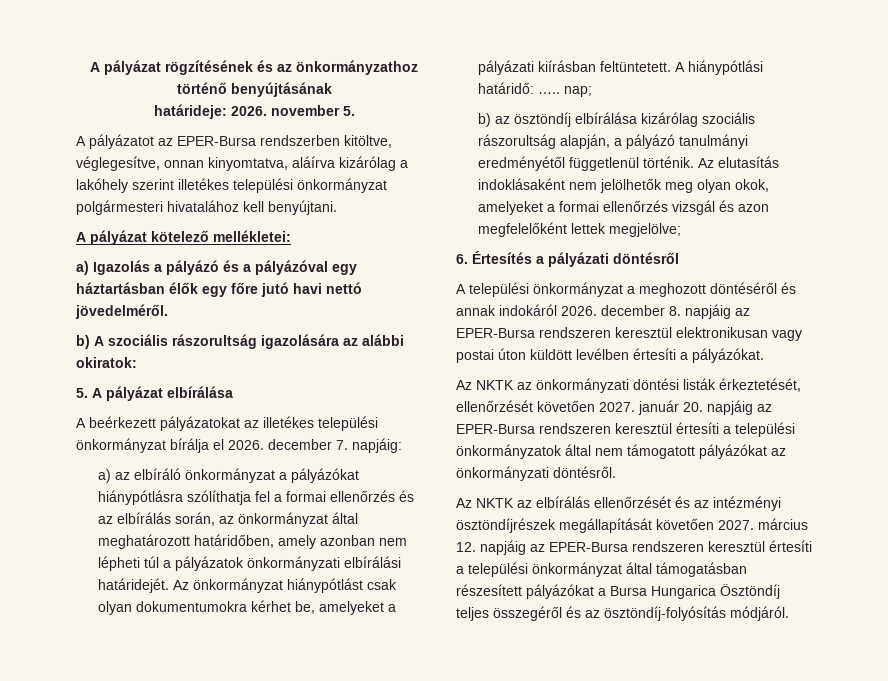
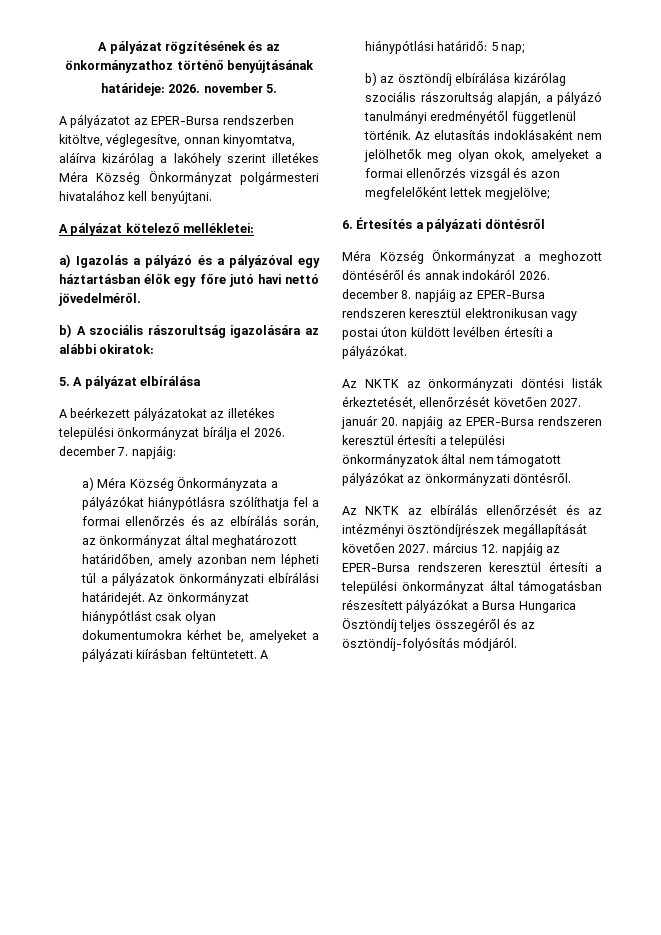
- A pályázatot az EPER-Bursa rendszerben kitöltve, véglegesítve, onnan kinyomtatva, aláírva kizárólag a lakóhely szerint illetékes települési önkormányzat polgármesteri hivatalához kell benyújtani.
+ A pályázatot az EPER-Bursa rendszerben kitöltve, véglegesítve, onnan kinyomtatva, aláírva kizárólag a lakóhely szerint illetékes Méra Község Önkormányzat polgármesteri hivatalához kell benyújtani.
- a) az elbíráló önkormányzat a pályázókat hiánypótlásra szólíthatja fel a formai ellenőrzés és az elbírálás során, az önkormányzat által meghatározott határidőben, amely azonban nem lépheti túl a pályázatok önkormányzati elbírálási határidejét.
+ a) Méra Község Önkormányzata a pályázókat hiánypótlásra szólíthatja fel a formai ellenőrzés és az elbírálás során, az önkormányzat által meghatározott határidőben, amely azonban nem lépheti túl a pályázatok önkormányzati elbírálási határidejét.
- A hiánypótlási határidő: ….. nap;
+ A hiánypótlási határidő: 5 nap;
- A települési önkormányzat a meghozott döntéséről és annak indokáról 2026. december 8. napjáig az EPER-Bursa rendszeren keresztül elektronikusan vagy postai úton küldött levélben értesíti a pályázókat.
+ Méra Község Önkormányzat a meghozott döntéséről és annak indokáról 2026. december 8. napjáig az EPER-Bursa rendszeren keresztül elektronikusan vagy postai úton küldött levélben értesíti a pályázókat.

